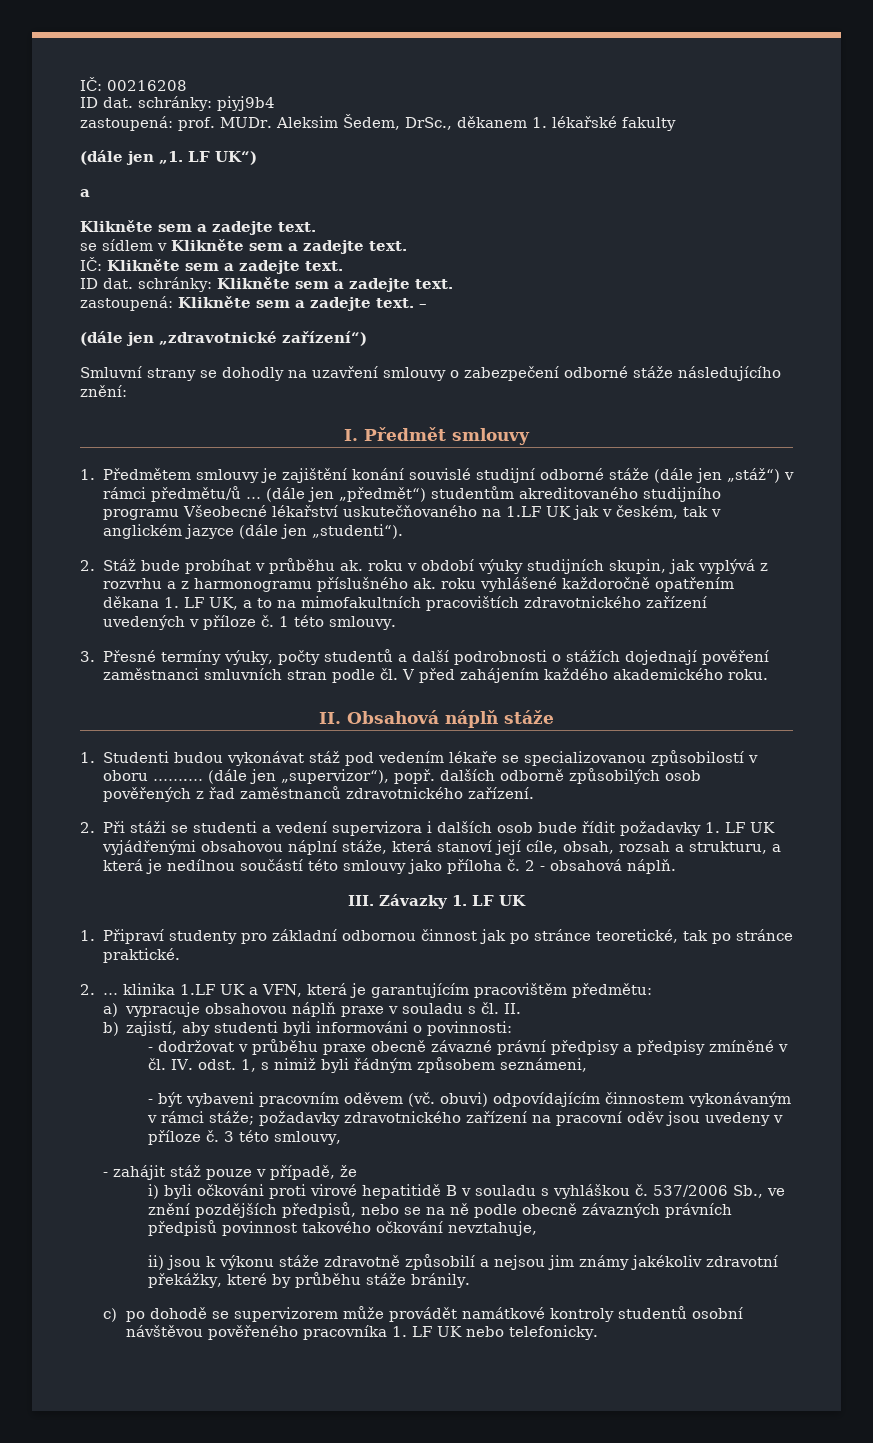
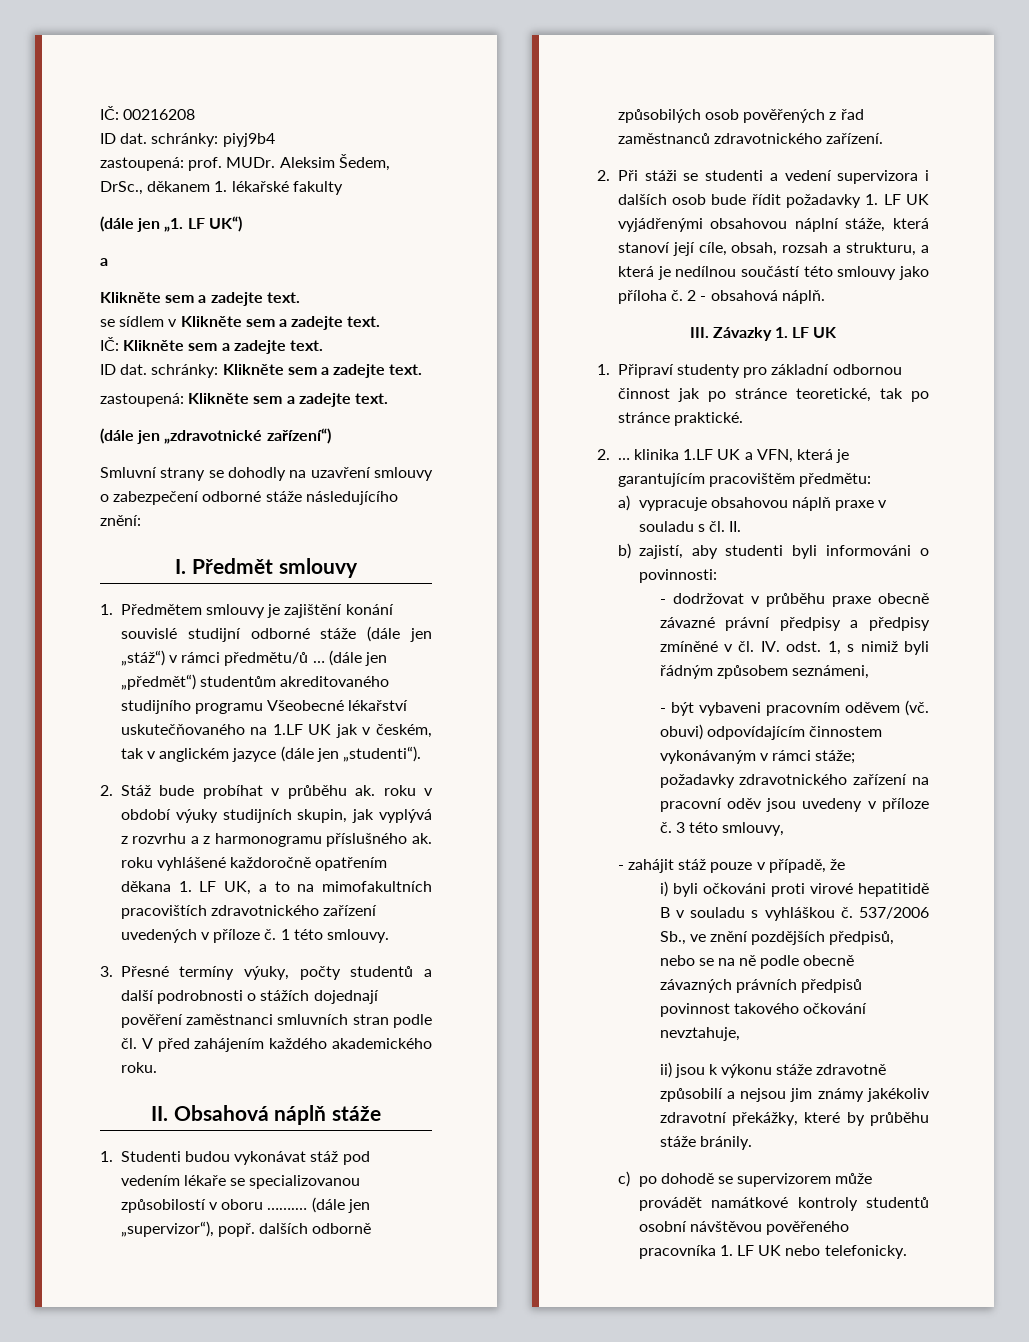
- zastoupená: Klikněte sem a zadejte text. –
+ zastoupená: Klikněte sem a zadejte text.

